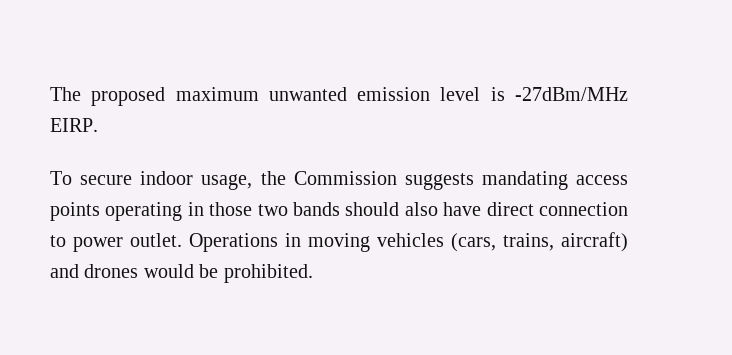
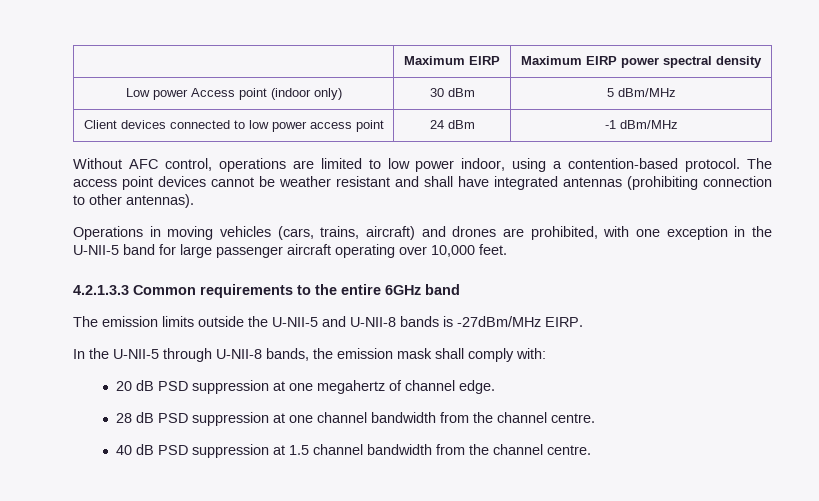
- The proposed maximum unwanted emission level is -27dBm/MHz EIRP.
- To secure indoor usage, the Commission suggests mandating access points operating in those two bands should also have direct connection to power outlet. Operations in moving vehicles (cars, trains, aircraft) and drones would be prohibited.
+ | Maximum EIRP | Maximum EIRP power spectral density
+ Low power Access point (indoor only) | 30 dBm | 5 dBm/MHz
+ Client devices connected to low power access point | 24 dBm | -1 dBm/MHz
+ Without AFC control, operations are limited to low power indoor, using a contention-based protocol. The access point devices cannot be weather resistant and shall have integrated antennas (prohibiting connection to other antennas).
+ Operations in moving vehicles (cars, trains, aircraft) and drones are prohibited, with one exception in the U-NII-5 band for large passenger aircraft operating over 10,000 feet.
+ 4.2.1.3.3 Common requirements to the entire 6GHz band
+ The emission limits outside the U-NII-5 and U-NII-8 bands is -27dBm/MHz EIRP.
+ In the U-NII-5 through U-NII-8 bands, the emission mask shall comply with:
+ 20 dB PSD suppression at one megahertz of channel edge.
+ 28 dB PSD suppression at one channel bandwidth from the channel centre.
+ 40 dB PSD suppression at 1.5 channel bandwidth from the channel centre.

